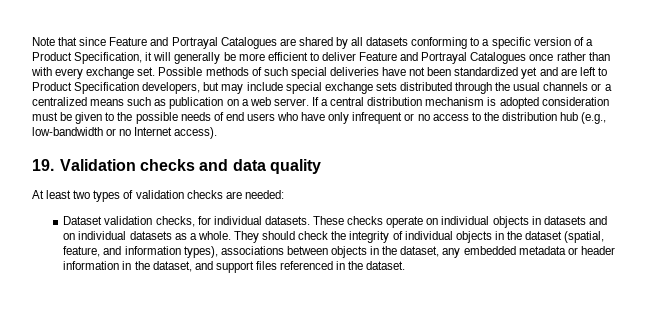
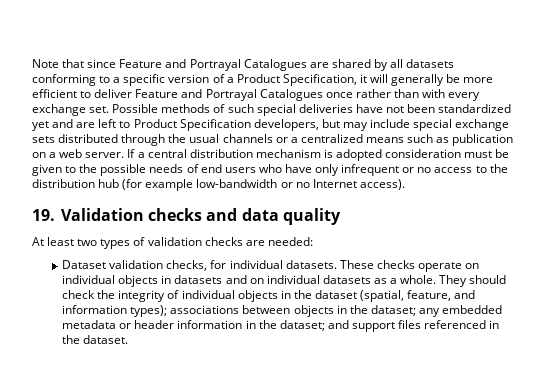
- If a central distribution mechanism is adopted consideration must be given to the possible needs of end users who have only infrequent or no access to the distribution hub (e.g., low-bandwidth or no Internet access).
+ If a central distribution mechanism is adopted consideration must be given to the possible needs of end users who have only infrequent or no access to the distribution hub (for example low-bandwidth or no Internet access).
- They should check the integrity of individual objects in the dataset (spatial, feature, and information types), associations between objects in the dataset, any embedded metadata or header information in the dataset, and support files referenced in the dataset.
+ They should check the integrity of individual objects in the dataset (spatial, feature, and information types); associations between objects in the dataset; any embedded metadata or header information in the dataset; and support files referenced in the dataset.

